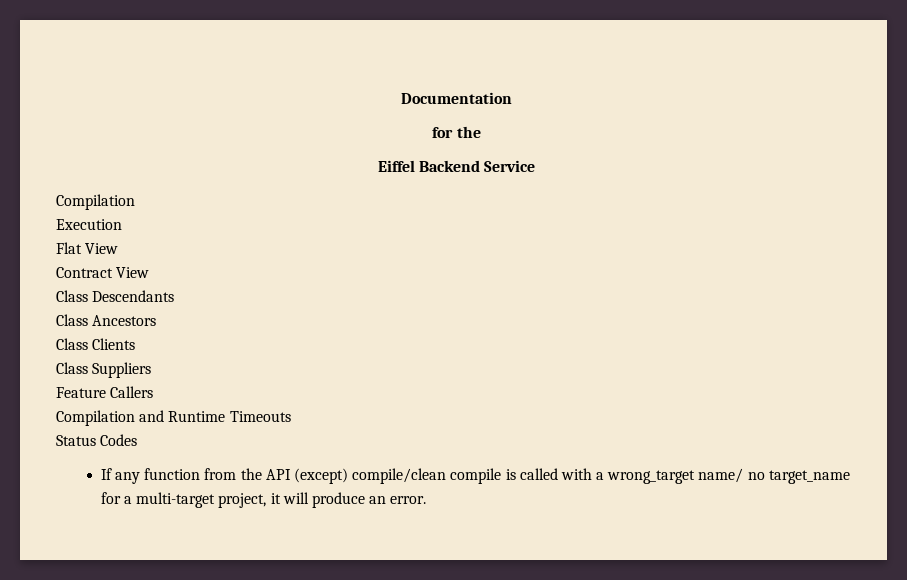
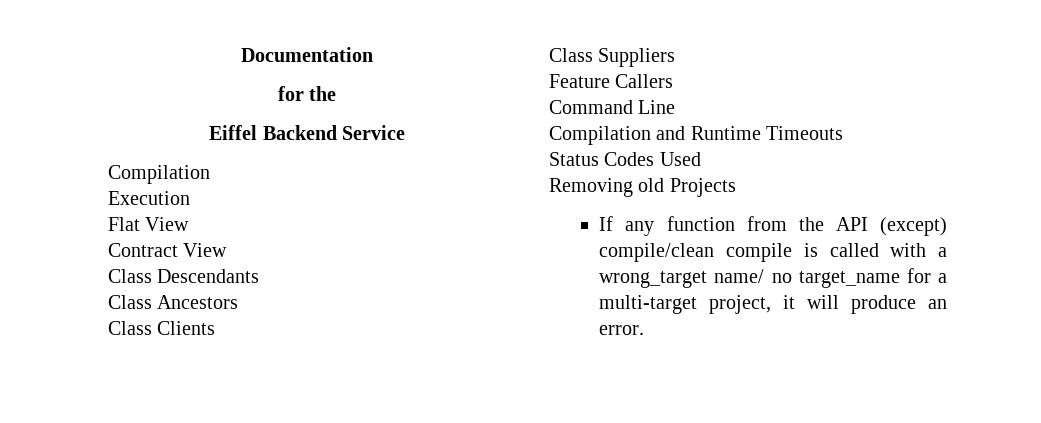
+ Command Line
- Status Codes
+ Status Codes Used
+ Removing old Projects

